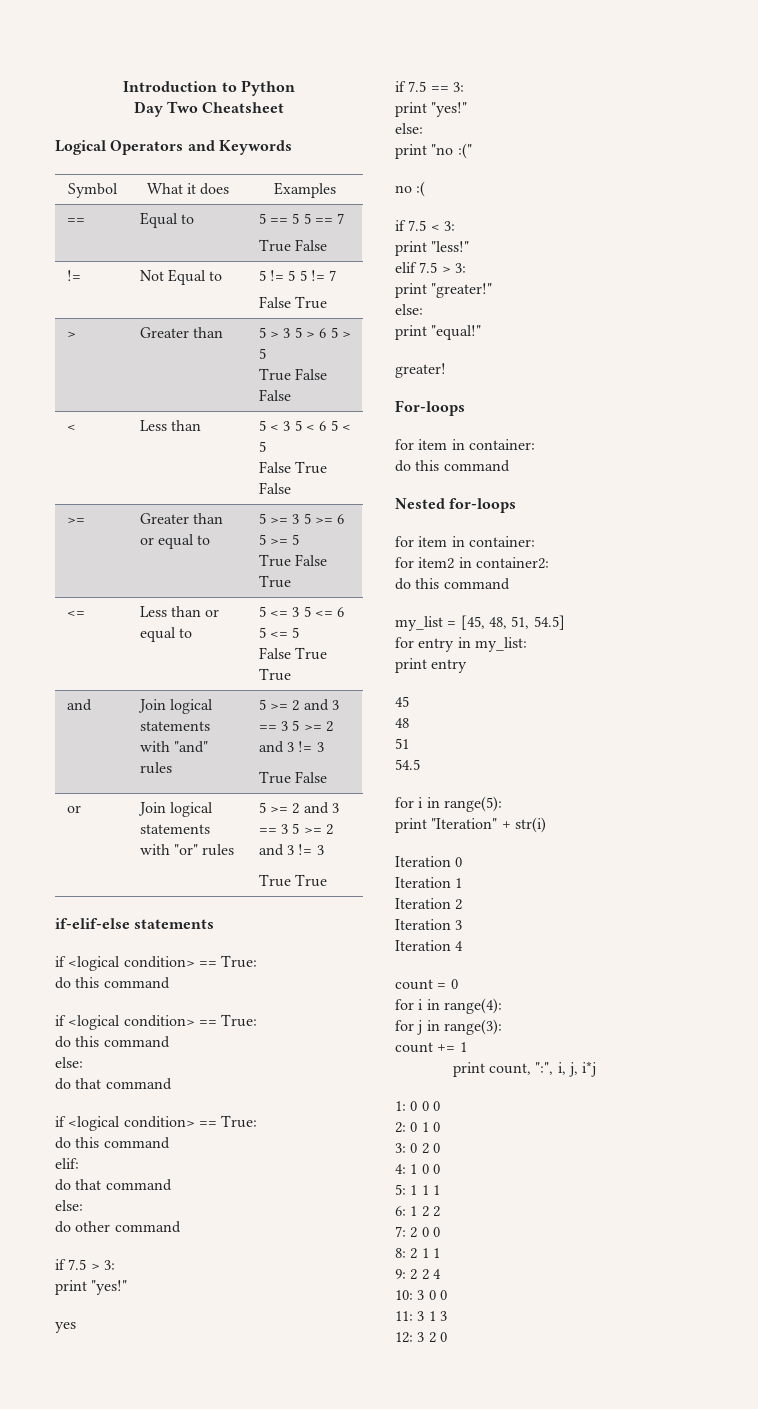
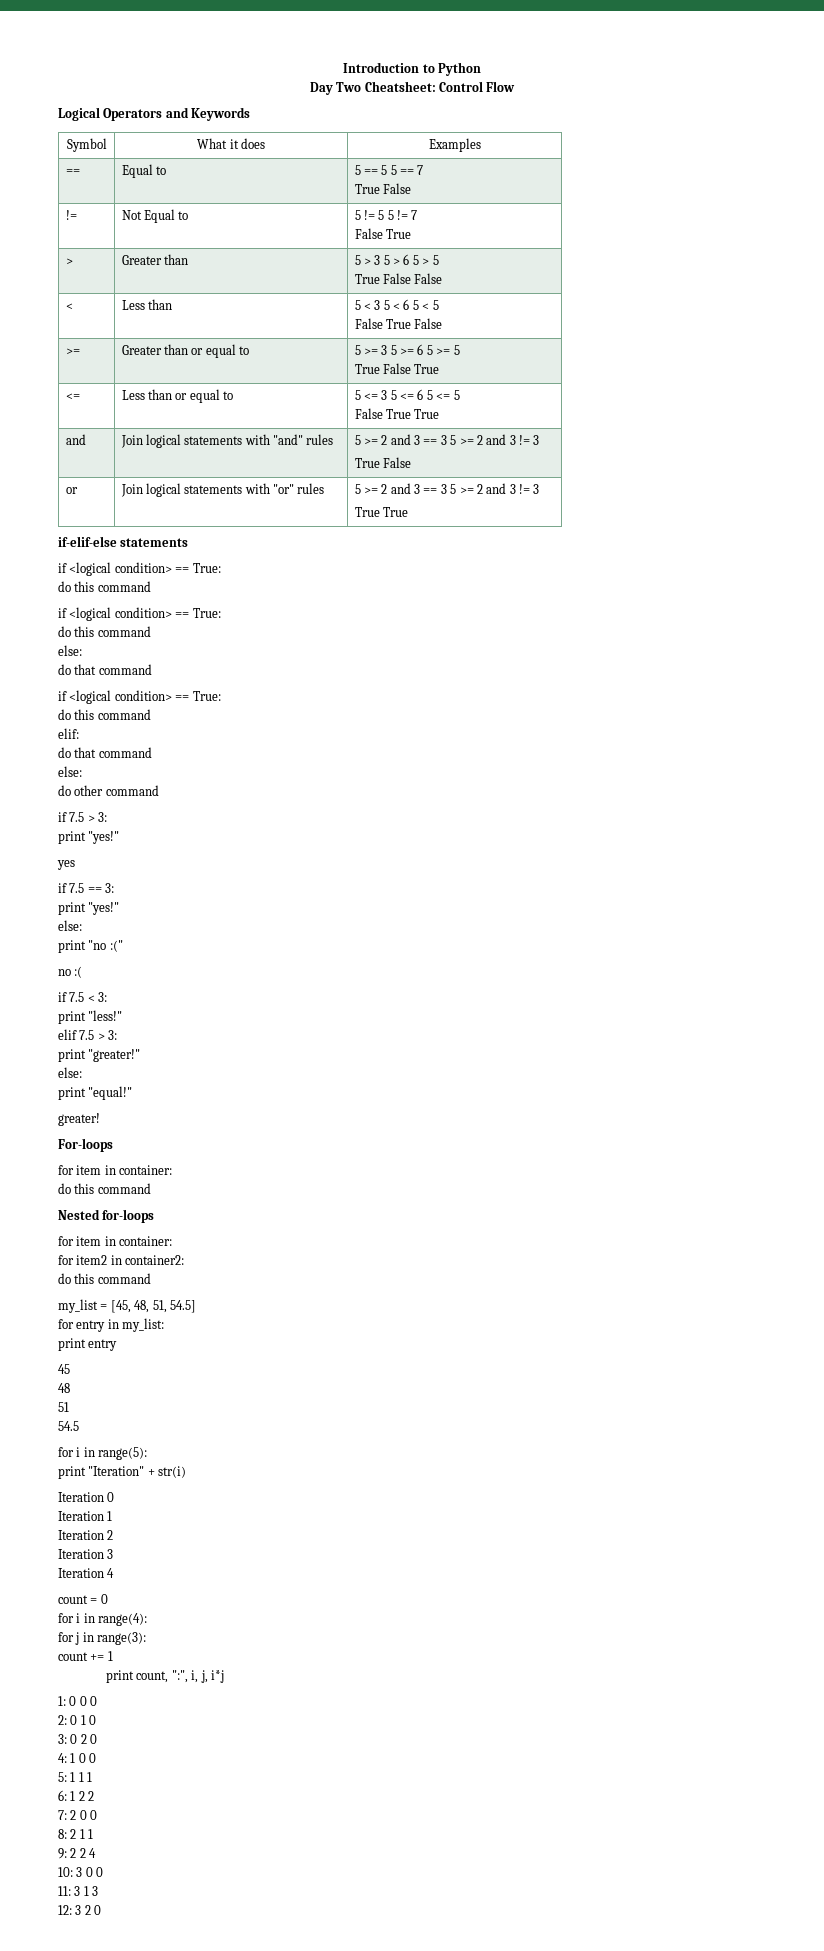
- Day Two Cheatsheet
+ Day Two Cheatsheet: Control Flow

